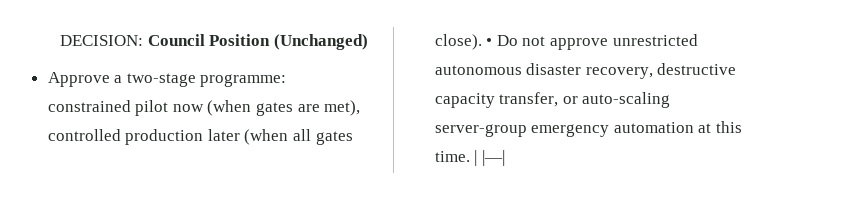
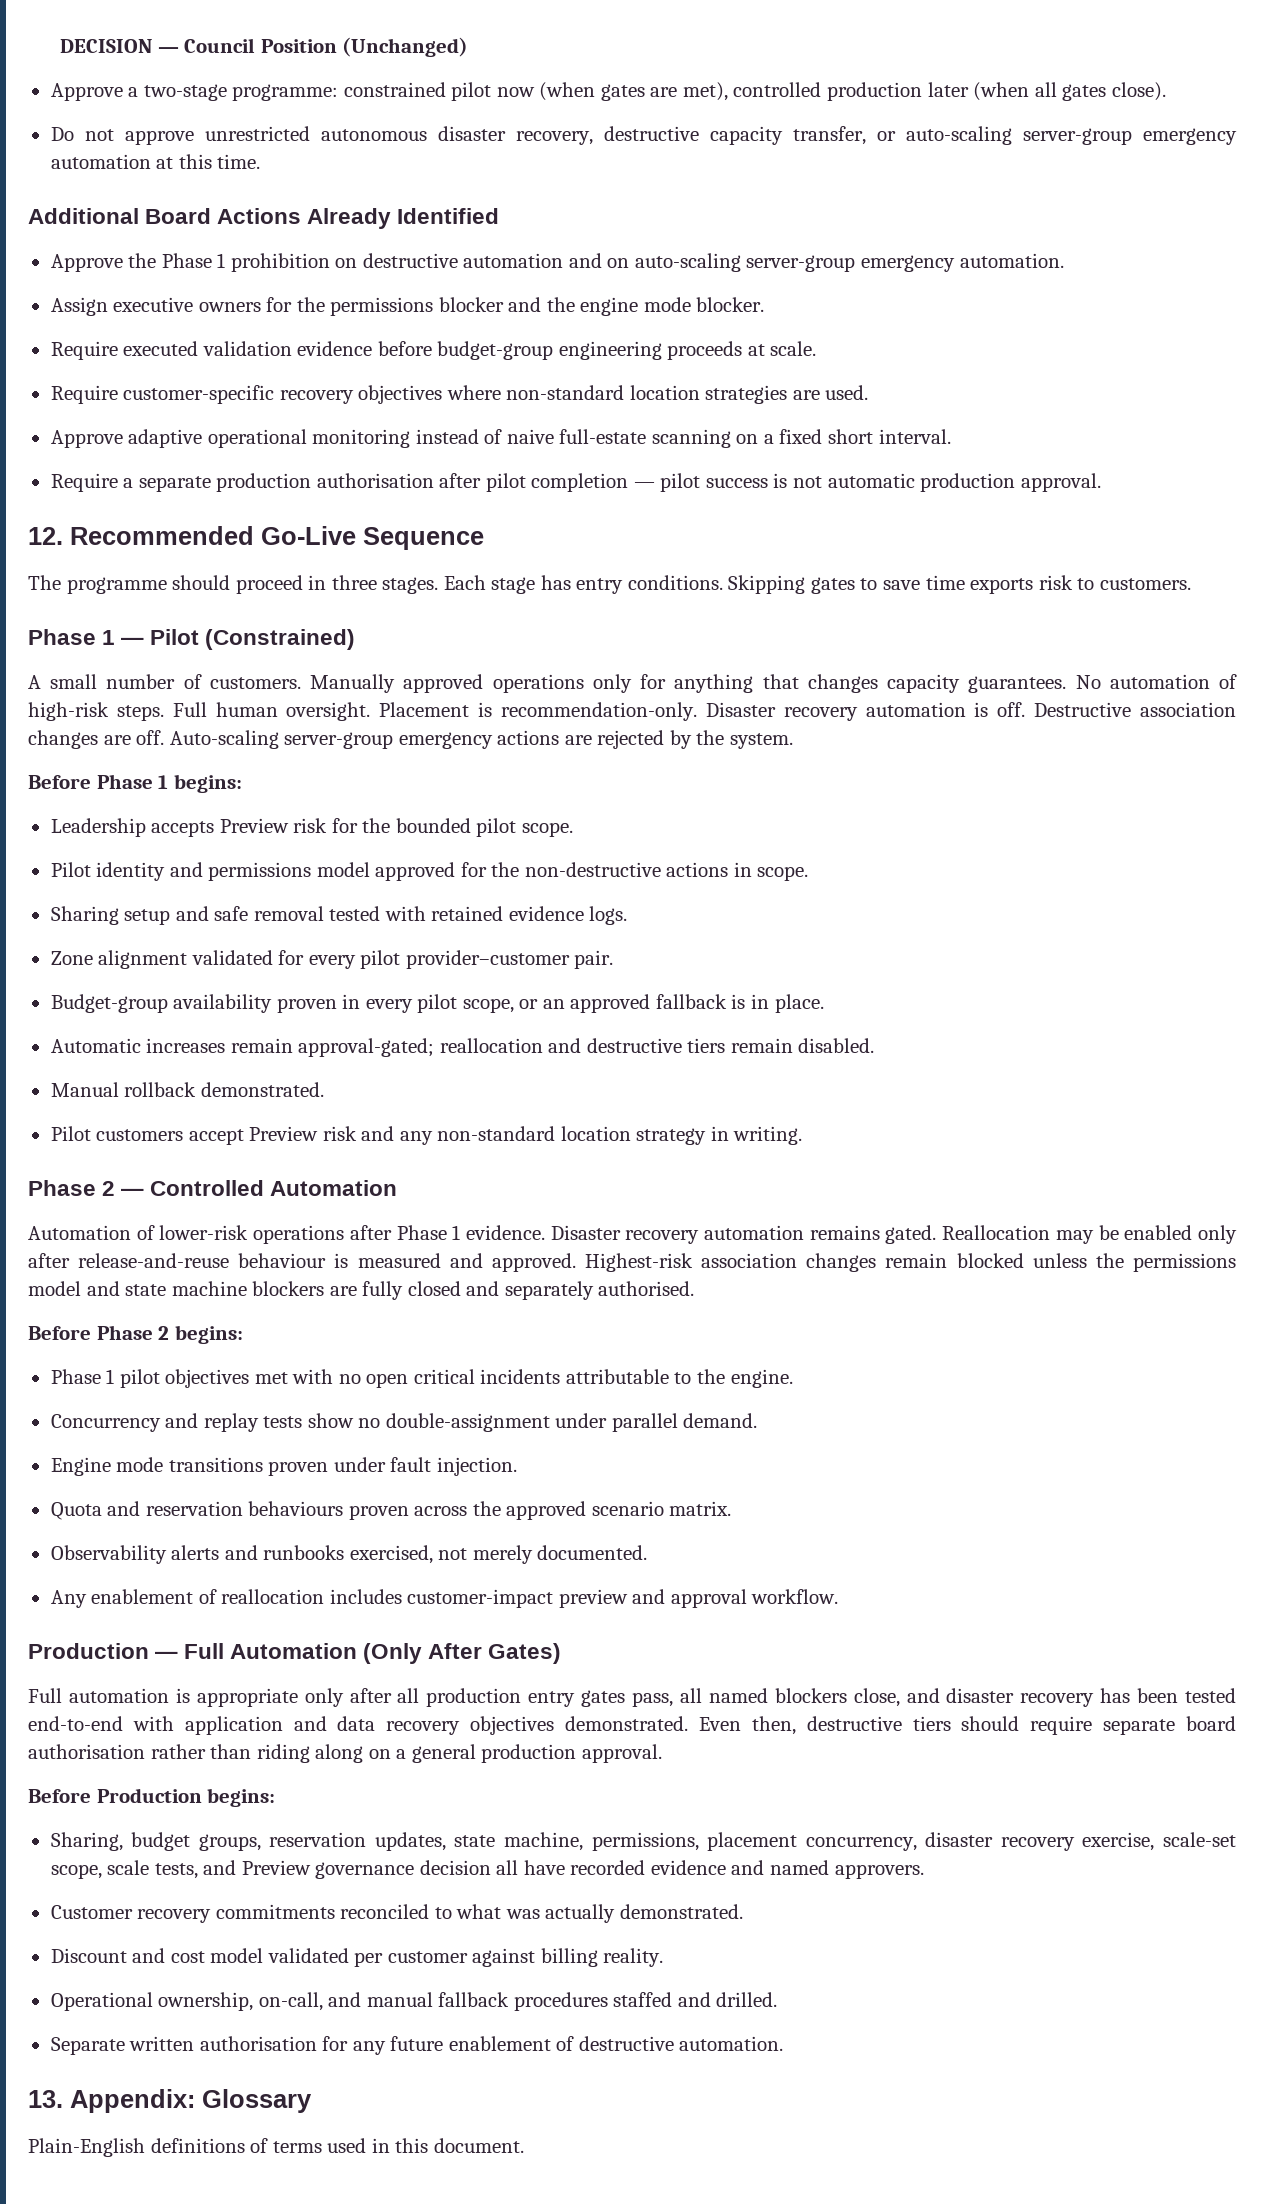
- DECISION: Council Position (Unchanged)
+ DECISION — Council Position (Unchanged)
- Approve a two-stage programme: constrained pilot now (when gates are met), controlled production later (when all gates close). • Do not approve unrestricted autonomous disaster recovery, destructive capacity transfer, or auto-scaling server-group emergency automation at this time. | |—|
+ Approve a two-stage programme: constrained pilot now (when gates are met), controlled production later (when all gates close).
+ Do not approve unrestricted autonomous disaster recovery, destructive capacity transfer, or auto-scaling server-group emergency automation at this time.
+ Additional Board Actions Already Identified
+ Approve the Phase 1 prohibition on destructive automation and on auto-scaling server-group emergency automation.
+ Assign executive owners for the permissions blocker and the engine mode blocker.
+ Require executed validation evidence before budget-group engineering proceeds at scale.
+ Require customer-specific recovery objectives where non-standard location strategies are used.
+ Approve adaptive operational monitoring instead of naive full-estate scanning on a fixed short interval.
+ Require a separate production authorisation after pilot completion — pilot success is not automatic production approval.
+ 12. Recommended Go-Live Sequence
+ The programme should proceed in three stages. Each stage has entry conditions. Skipping gates to save time exports risk to customers.
+ Phase 1 — Pilot (Constrained)
+ A small number of customers. Manually approved operations only for anything that changes capacity guarantees. No automation of high-risk steps. Full human oversight. Placement is recommendation-only. Disaster recovery automation is off. Destructive association changes are off. Auto-scaling server-group emergency actions are rejected by the system.
+ Before Phase 1 begins:
+ Leadership accepts Preview risk for the bounded pilot scope.
+ Pilot identity and permissions model approved for the non-destructive actions in scope.
+ Sharing setup and safe removal tested with retained evidence logs.
+ Zone alignment validated for every pilot provider–customer pair.
+ Budget-group availability proven in every pilot scope, or an approved fallback is in place.
+ Automatic increases remain approval-gated; reallocation and destructive tiers remain disabled.
+ Manual rollback demonstrated.
+ Pilot customers accept Preview risk and any non-standard location strategy in writing.
+ Phase 2 — Controlled Automation
+ Automation of lower-risk operations after Phase 1 evidence. Disaster recovery automation remains gated. Reallocation may be enabled only after release-and-reuse behaviour is measured and approved. Highest-risk association changes remain blocked unless the permissions model and state machine blockers are fully closed and separately authorised.
+ Before Phase 2 begins:
+ Phase 1 pilot objectives met with no open critical incidents attributable to the engine.
+ Concurrency and replay tests show no double-assignment under parallel demand.
+ Engine mode transitions proven under fault injection.
+ Quota and reservation behaviours proven across the approved scenario matrix.
+ Observability alerts and runbooks exercised, not merely documented.
+ Any enablement of reallocation includes customer-impact preview and approval workflow.
+ Production — Full Automation (Only After Gates)
+ Full automation is appropriate only after all production entry gates pass, all named blockers close, and disaster recovery has been tested end-to-end with application and data recovery objectives demonstrated. Even then, destructive tiers should require separate board authorisation rather than riding along on a general production approval.
+ Before Production begins:
+ Sharing, budget groups, reservation updates, state machine, permissions, placement concurrency, disaster recovery exercise, scale-set scope, scale tests, and Preview governance decision all have recorded evidence and named approvers.
+ Customer recovery commitments reconciled to what was actually demonstrated.
+ Discount and cost model validated per customer against billing reality.
+ Operational ownership, on-call, and manual fallback procedures staffed and drilled.
+ Separate written authorisation for any future enablement of destructive automation.
+ 13. Appendix: Glossary
+ Plain-English definitions of terms used in this document.

